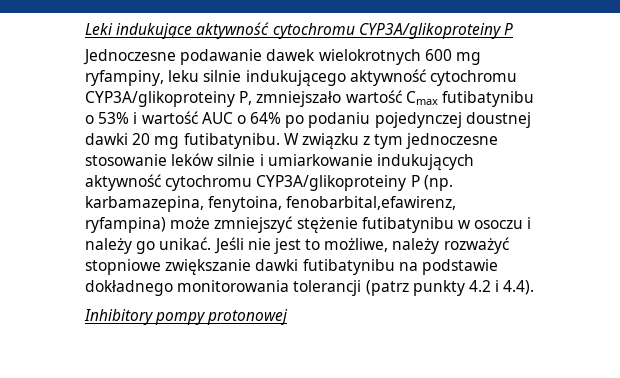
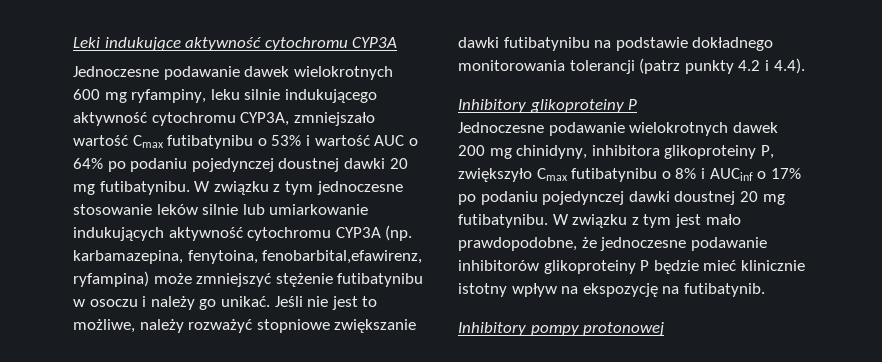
- Leki indukujące aktywność cytochromu CYP3A/glikoproteiny P
+ Leki indukujące aktywność cytochromu CYP3A
- Jednoczesne podawanie dawek wielokrotnych 600 mg ryfampiny, leku silnie indukującego aktywność cytochromu CYP3A/glikoproteiny P, zmniejszało wartość Cmax futibatynibu o 53% i wartość AUC o 64% po podaniu pojedynczej doustnej dawki 20 mg futibatynibu.
+ Jednoczesne podawanie dawek wielokrotnych 600 mg ryfampiny, leku silnie indukującego aktywność cytochromu CYP3A, zmniejszało wartość Cmax futibatynibu o 53% i wartość AUC o 64% po podaniu pojedynczej doustnej dawki 20 mg futibatynibu.
- W związku z tym jednoczesne stosowanie leków silnie i umiarkowanie indukujących aktywność cytochromu CYP3A/glikoproteiny P (np. karbamazepina, fenytoina, fenobarbital,efawirenz, ryfampina) może zmniejszyć stężenie futibatynibu w osoczu i należy go unikać.
+ W związku z tym jednoczesne stosowanie leków silnie lub umiarkowanie indukujących aktywność cytochromu CYP3A (np. karbamazepina, fenytoina, fenobarbital,efawirenz, ryfampina) może zmniejszyć stężenie futibatynibu w osoczu i należy go unikać.
+ Inhibitory glikoproteiny P
+ Jednoczesne podawanie wielokrotnych dawek 200 mg chinidyny, inhibitora glikoproteiny P, zwiększyło Cmax futibatynibu o 8% i AUCinf o 17% po podaniu pojedynczej dawki doustnej 20 mg futibatynibu. W związku z tym jest mało prawdopodobne, że jednoczesne podawanie inhibitorów glikoproteiny P będzie mieć klinicznie istotny wpływ na ekspozycję na futibatynib.

